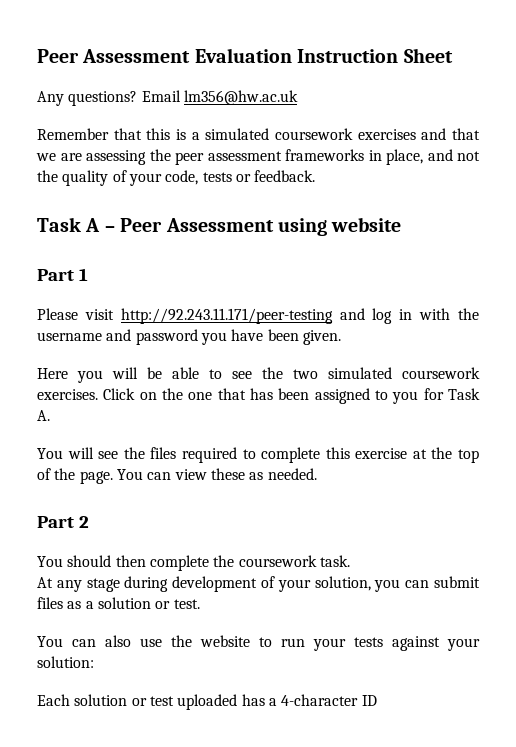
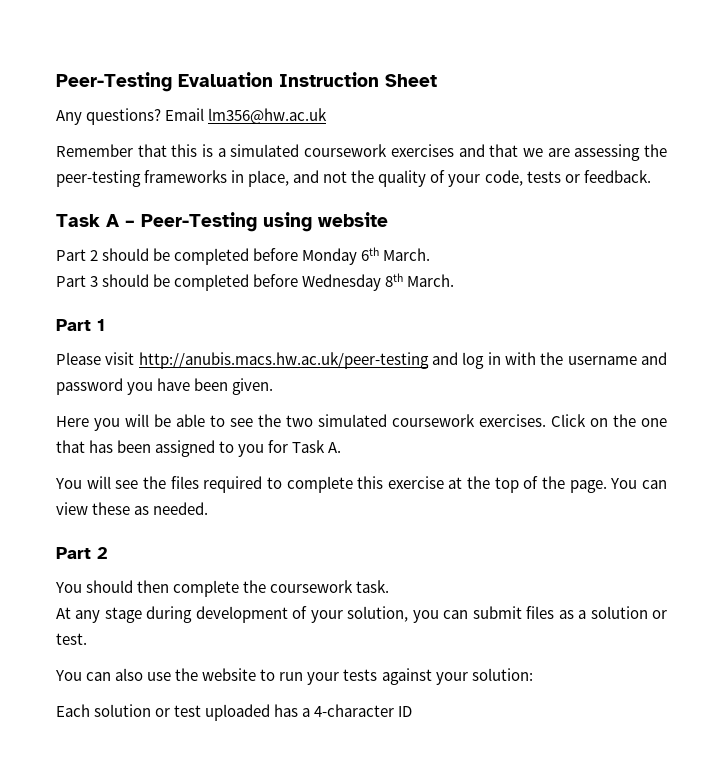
- Peer Assessment Evaluation Instruction Sheet
+ Peer-Testing Evaluation Instruction Sheet
- Remember that this is a simulated coursework exercises and that we are assessing the peer assessment frameworks in place, and not the quality of your code, tests or feedback.
+ Remember that this is a simulated coursework exercises and that we are assessing the peer-testing frameworks in place, and not the quality of your code, tests or feedback.
- Task A – Peer Assessment using website
+ Task A – Peer-Testing using website
+ Part 2 should be completed before Monday 6th March.
+ Part 3 should be completed before Wednesday 8th March.
- Please visit http://92.243.11.171/peer-testing and log in with the username and password you have been given.
+ Please visit http://anubis.macs.hw.ac.uk/peer-testing and log in with the username and password you have been given.

